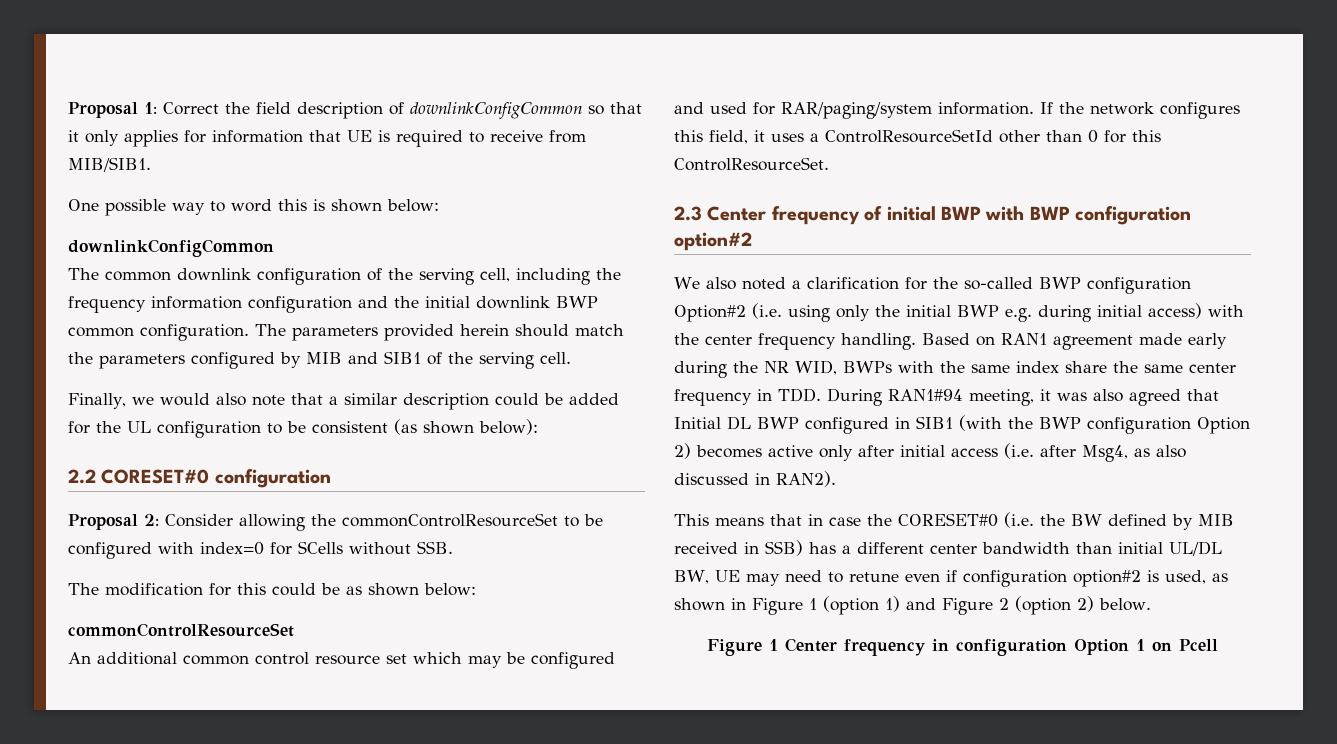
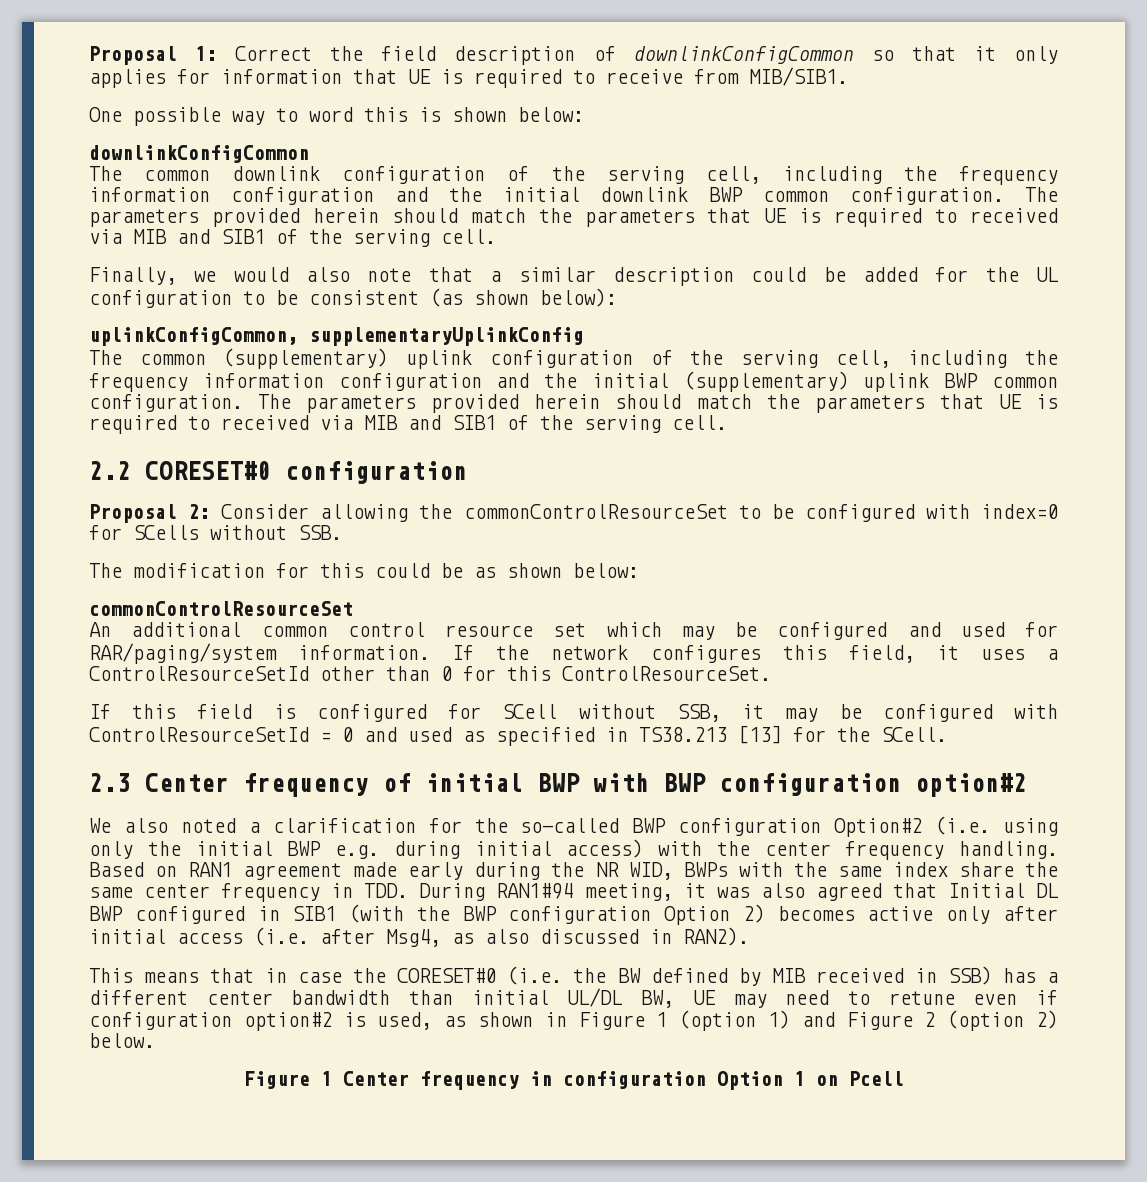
- The common downlink configuration of the serving cell, including the frequency information configuration and the initial downlink BWP common configuration. The parameters provided herein should match the parameters configured by MIB and SIB1 of the serving cell.
+ The common downlink configuration of the serving cell, including the frequency information configuration and the initial downlink BWP common configuration. The parameters provided herein should match the parameters that UE is required to received via MIB and SIB1 of the serving cell.
+ uplinkConfigCommon, supplementaryUplinkConfig
+ The common (supplementary) uplink configuration of the serving cell, including the frequency information configuration and the initial (supplementary) uplink BWP common configuration. The parameters provided herein should match the parameters that UE is required to received via MIB and SIB1 of the serving cell.
+ If this field is configured for SCell without SSB, it may be configured with ControlResourceSetId = 0 and used as specified in TS38.213 [13] for the SCell.

